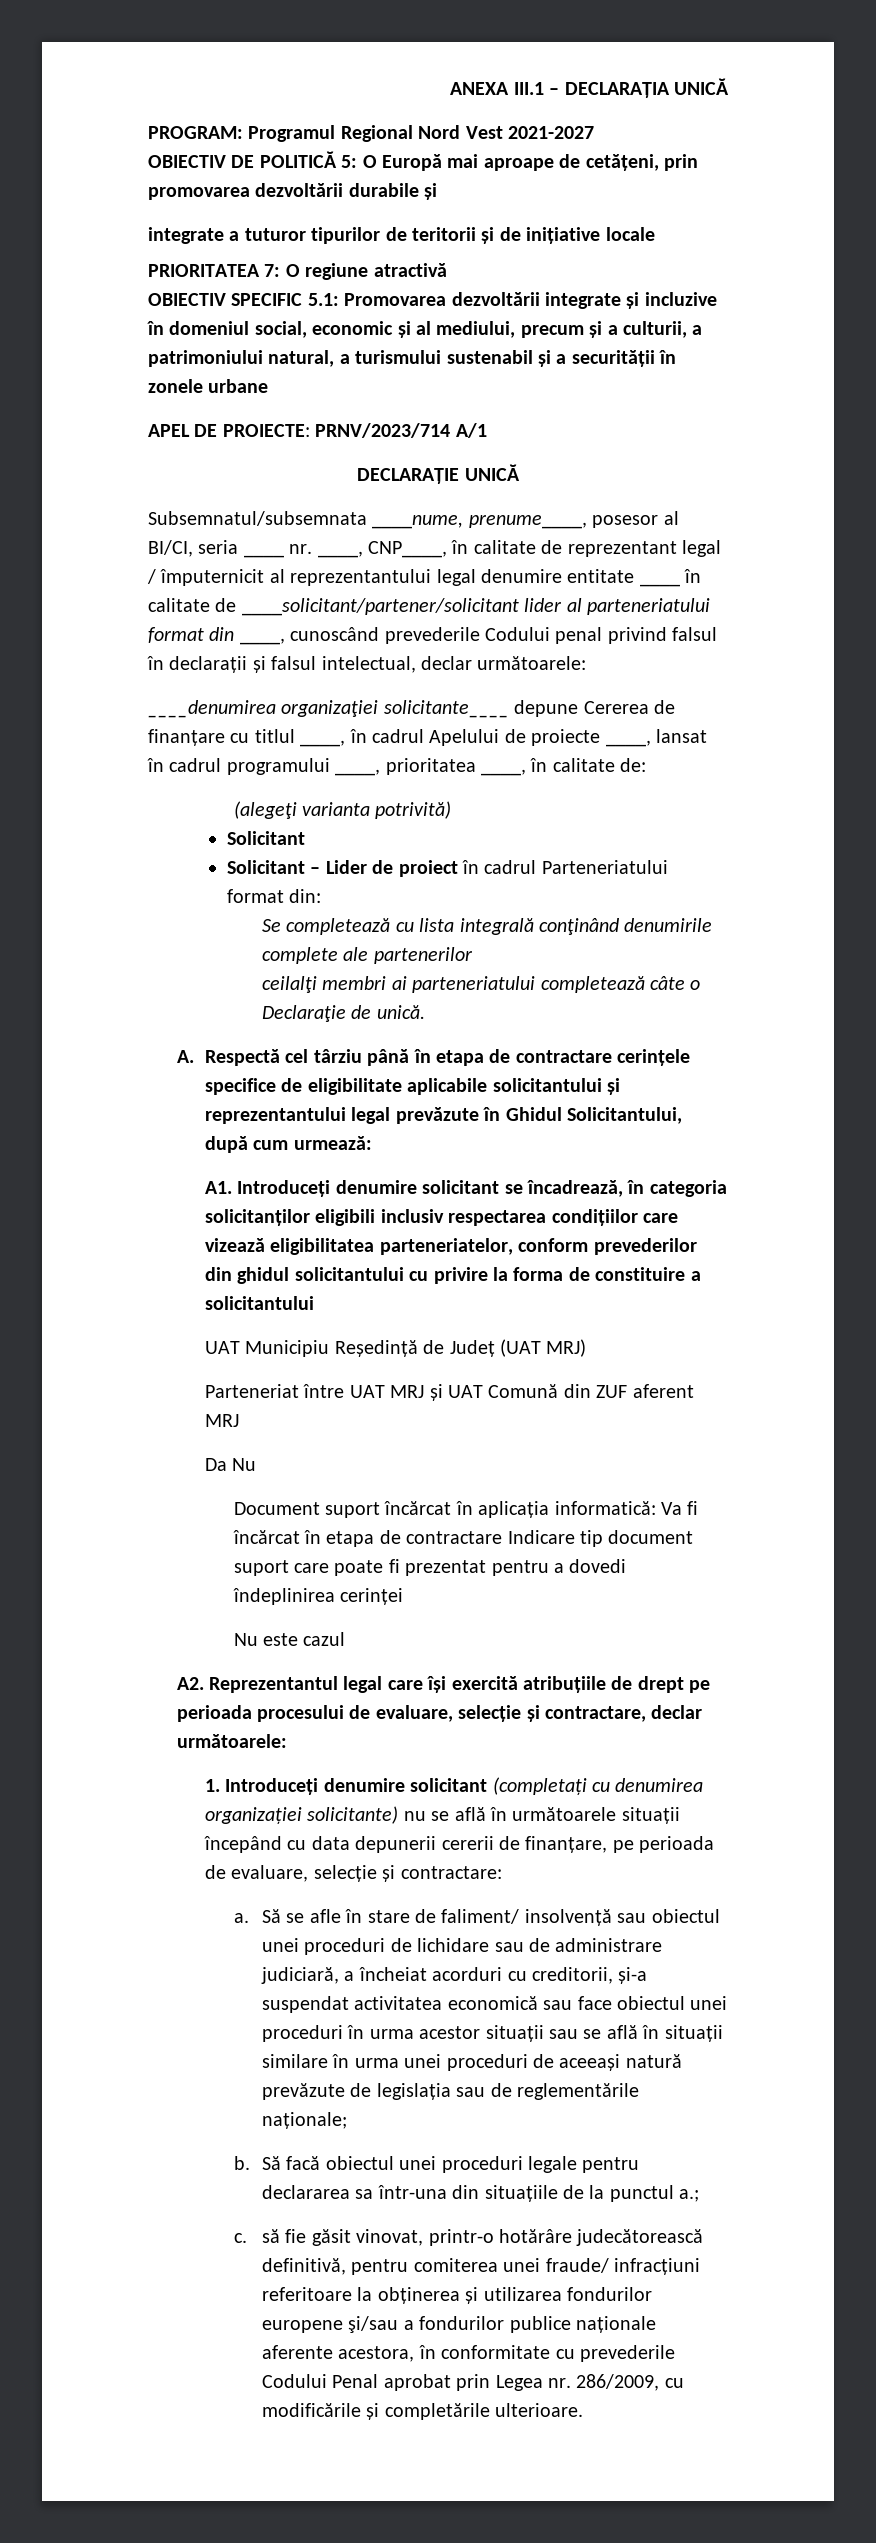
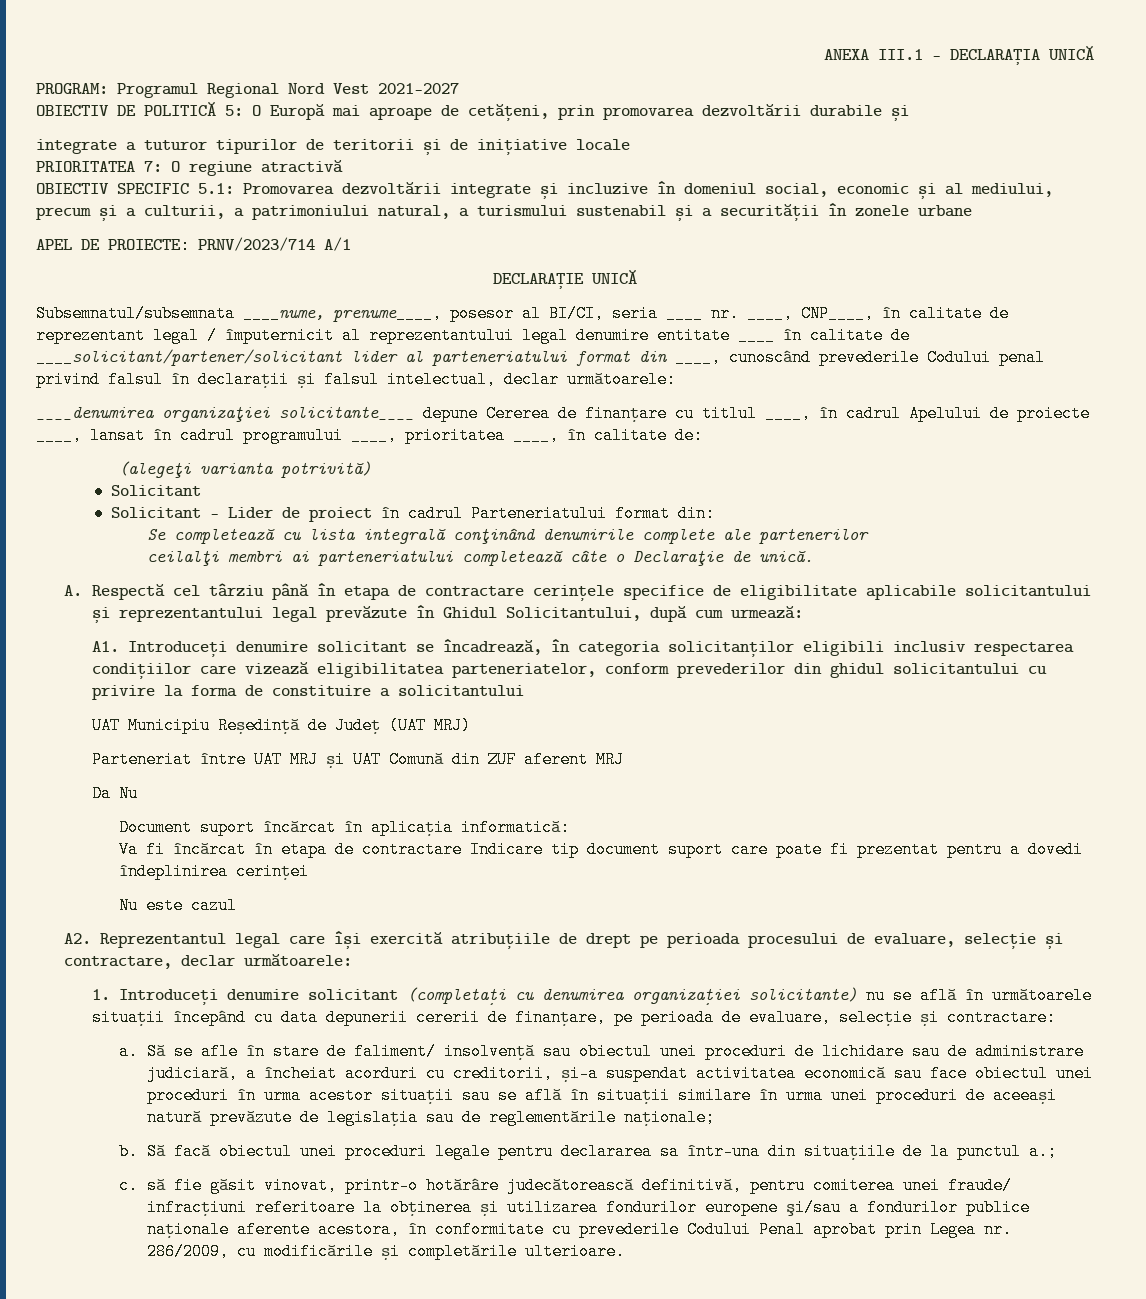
- Document suport încărcat în aplicația informatică: Va fi încărcat în etapa de contractare Indicare tip document suport care poate fi prezentat pentru a dovedi îndeplinirea cerinței
+ Document suport încărcat în aplicația informatică:
+ Va fi încărcat în etapa de contractare Indicare tip document suport care poate fi prezentat pentru a dovedi îndeplinirea cerinței

